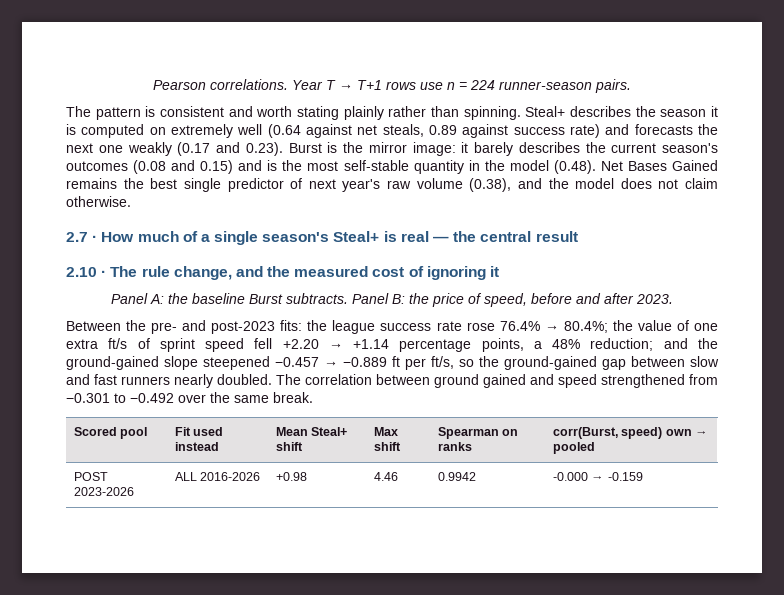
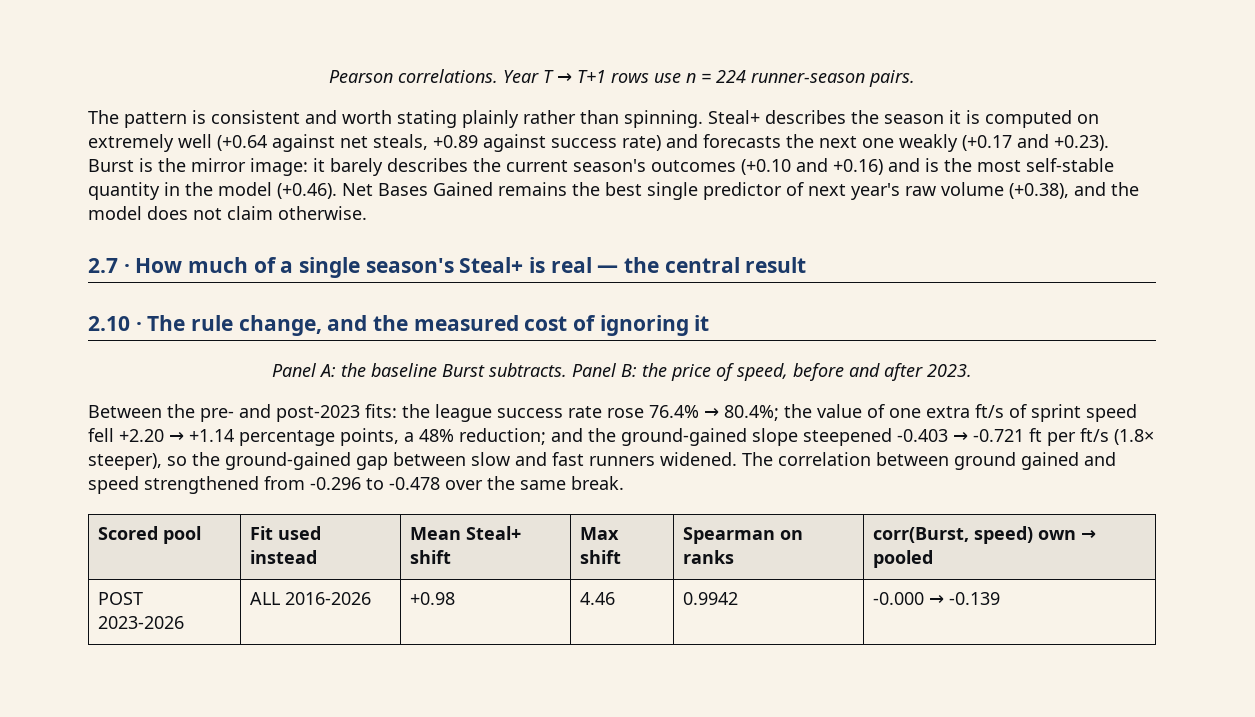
- Steal+ describes the season it is computed on extremely well (0.64 against net steals, 0.89 against success rate) and forecasts the next one weakly (0.17 and 0.23). Burst is the mirror image:
+ Steal+ describes the season it is computed on extremely well (+0.64 against net steals, +0.89 against success rate) and forecasts the next one weakly (+0.17 and +0.23). Burst is the mirror image:
- it barely describes the current season's outcomes (0.08 and 0.15) and is the most self-stable quantity in the model (0.48). Net Bases Gained remains the best single predictor of next year's raw volume (0.38), and the model does not claim otherwise.
+ it barely describes the current season's outcomes (+0.10 and +0.16) and is the most self-stable quantity in the model (+0.46). Net Bases Gained remains the best single predictor of next year's raw volume (+0.38), and the model does not claim otherwise.
- Between the pre- and post-2023 fits: the league success rate rose 76.4% → 80.4%; the value of one extra ft/s of sprint speed fell +2.20 → +1.14 percentage points, a 48% reduction; and the ground-gained slope steepened −0.457 → −0.889 ft per ft/s, so the ground-gained gap between slow and fast runners nearly doubled.
+ Between the pre- and post-2023 fits: the league success rate rose 76.4% → 80.4%; the value of one extra ft/s of sprint speed fell +2.20 → +1.14 percentage points, a 48% reduction; and the ground-gained slope steepened -0.403 → -0.721 ft per ft/s (1.8× steeper), so the ground-gained gap between slow and fast runners widened.
- The correlation between ground gained and speed strengthened from −0.301 to −0.492 over the same break.
+ The correlation between ground gained and speed strengthened from -0.296 to -0.478 over the same break.
- POST 2023-2026 | ALL 2016-2026 | +0.98 | 4.46 | 0.9942 | -0.000 → -0.159
+ POST 2023-2026 | ALL 2016-2026 | +0.98 | 4.46 | 0.9942 | -0.000 → -0.139

